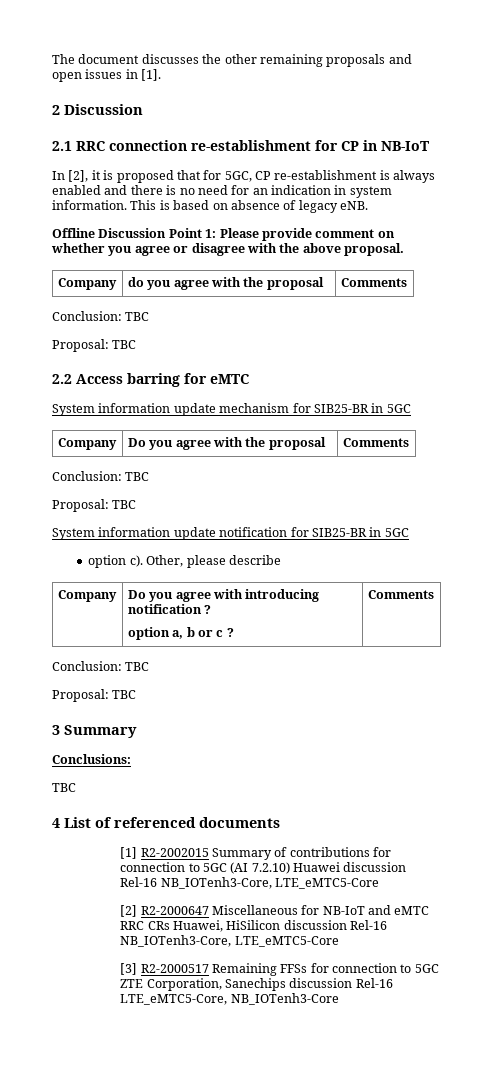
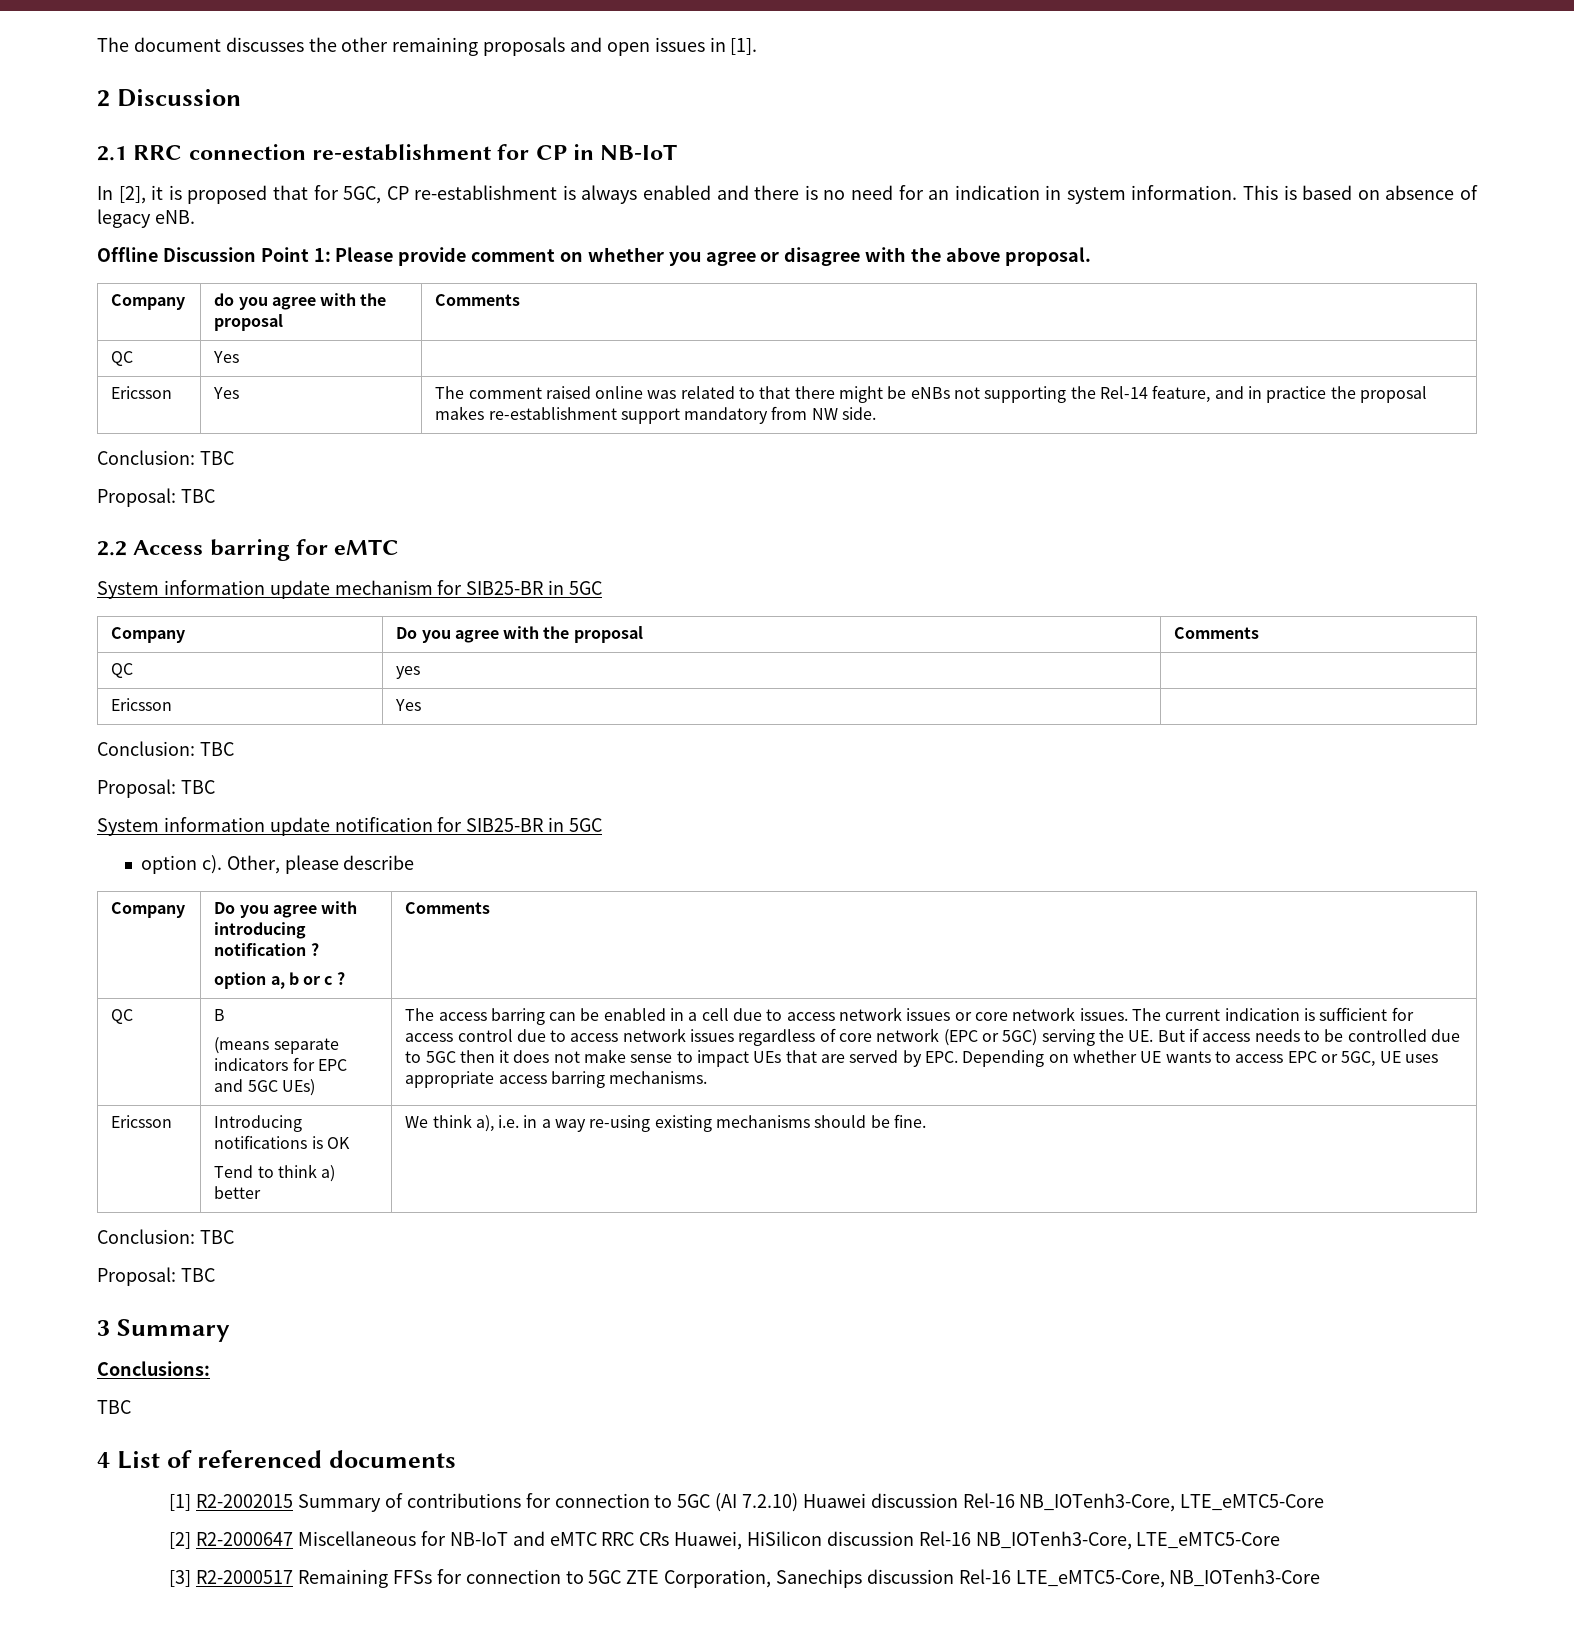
+ QC | Yes |
+ Ericsson | Yes | The comment raised online was related to that there might be eNBs not supporting the Rel-14 feature, and in practice the proposal makes re-establishment support mandatory from NW side.
+ QC | yes |
+ Ericsson | Yes |
+ QC | B
+ (means separate indicators for EPC and 5GC UEs) | The access barring can be enabled in a cell due to access network issues or core network issues. The current indication is sufficient for access control due to access network issues regardless of core network (EPC or 5GC) serving the UE. But if access needs to be controlled due to 5GC then it does not make sense to impact UEs that are served by EPC. Depending on whether UE wants to access EPC or 5GC, UE uses appropriate access barring mechanisms.
+ Ericsson | Introducing notifications is OK
+ Tend to think a) better | We think a), i.e. in a way re-using existing mechanisms should be fine.

